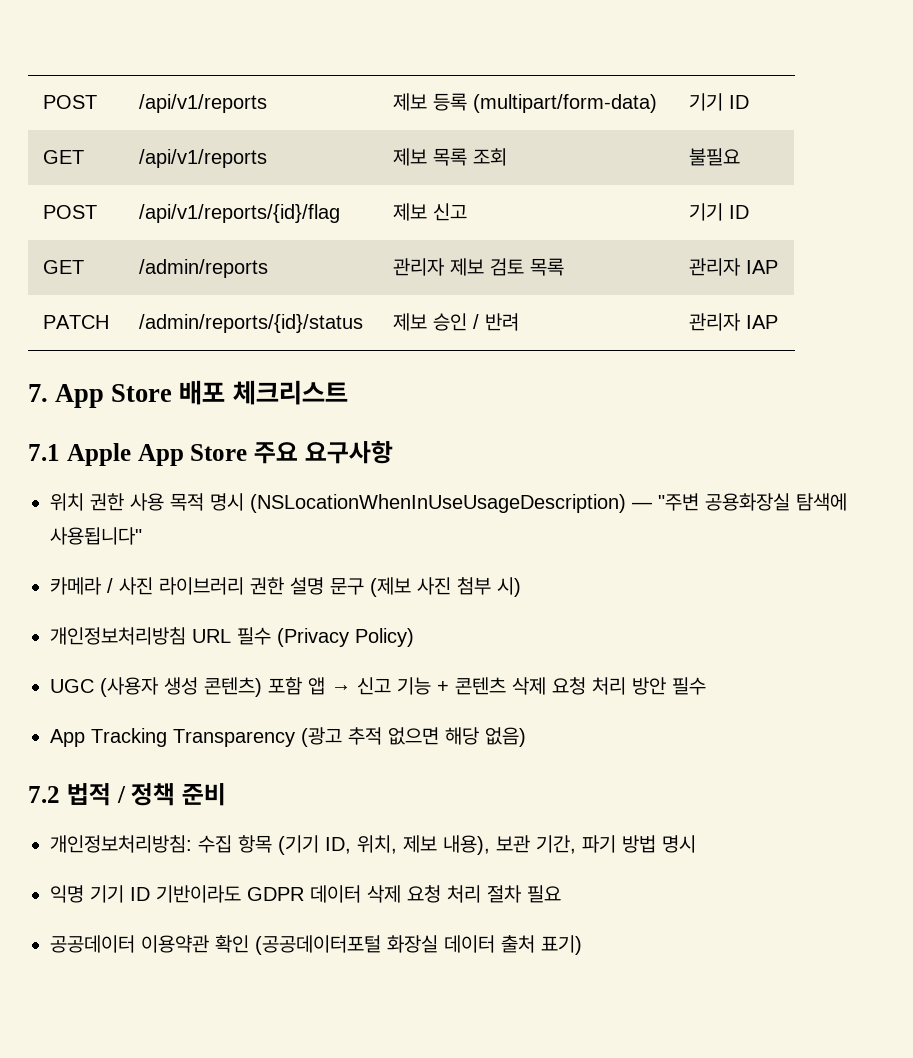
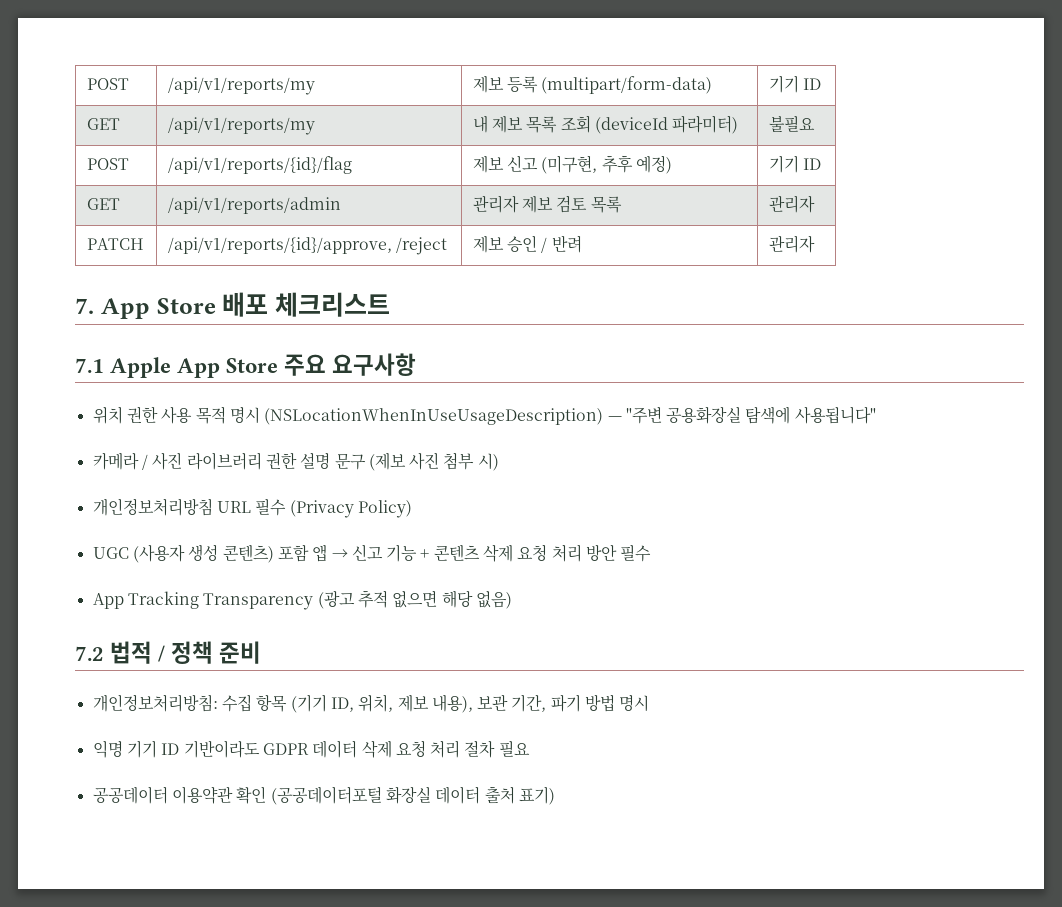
- POST | /api/v1/reports | 제보 등록 (multipart/form-data) | 기기 ID
+ POST | /api/v1/reports/my | 제보 등록 (multipart/form-data) | 기기 ID
- GET | /api/v1/reports | 제보 목록 조회 | 불필요
+ GET | /api/v1/reports/my | 내 제보 목록 조회 (deviceId 파라미터) | 불필요
- POST | /api/v1/reports/{id}/flag | 제보 신고 | 기기 ID
- GET | /admin/reports | 관리자 제보 검토 목록 | 관리자 IAP
+ POST | /api/v1/reports/{id}/flag | 제보 신고 (미구현, 추후 예정) | 기기 ID
+ GET | /api/v1/reports/admin | 관리자 제보 검토 목록 | 관리자
- PATCH | /admin/reports/{id}/status | 제보 승인 / 반려 | 관리자 IAP
+ PATCH | /api/v1/reports/{id}/approve, /reject | 제보 승인 / 반려 | 관리자

